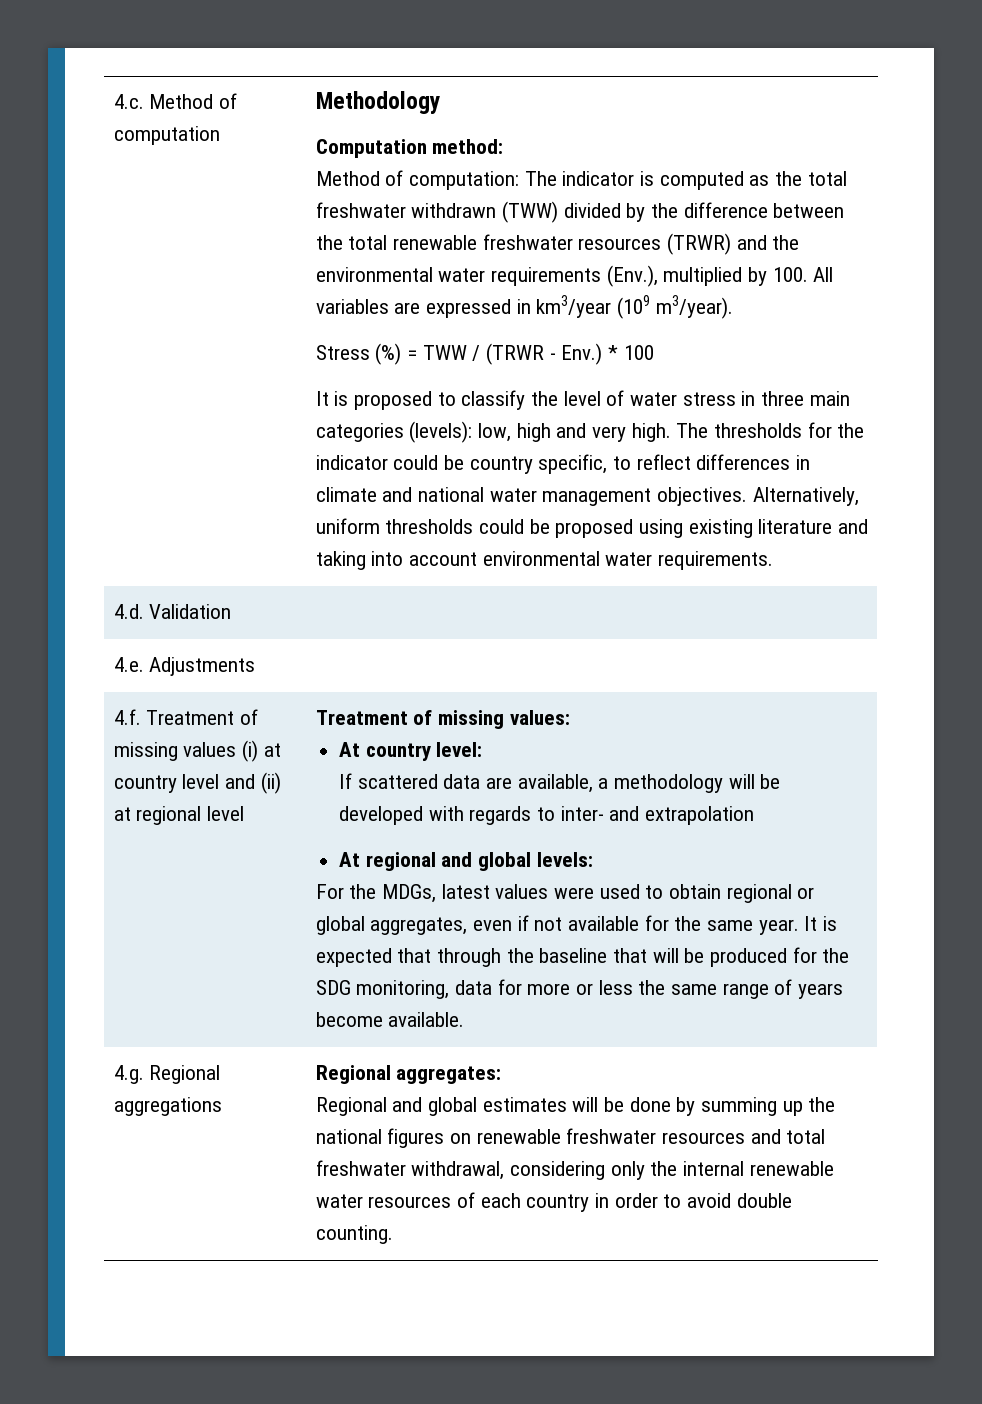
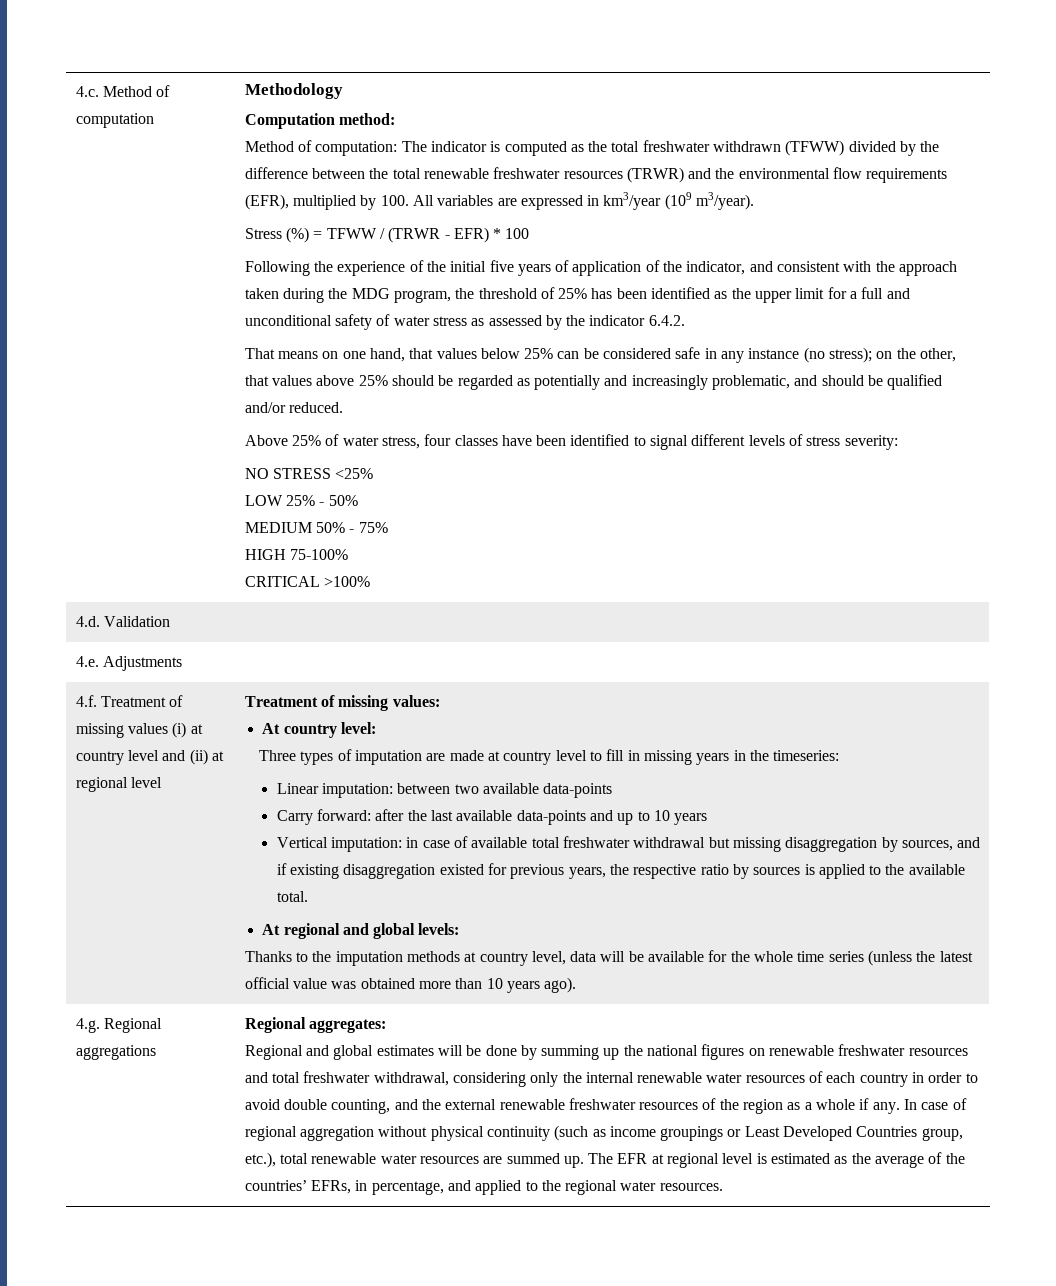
- Method of computation: The indicator is computed as the total freshwater withdrawn (TWW) divided by the difference between the total renewable freshwater resources (TRWR) and the environmental water requirements (Env.), multiplied by 100. All variables are expressed in km3/year (109 m3/year).
+ Method of computation: The indicator is computed as the total freshwater withdrawn (TFWW) divided by the difference between the total renewable freshwater resources (TRWR) and the environmental flow requirements (EFR), multiplied by 100. All variables are expressed in km3/year (109 m3/year).
- Stress (%) = TWW / (TRWR - Env.) * 100
+ Stress (%) = TFWW / (TRWR - EFR) * 100
- It is proposed to classify the level of water stress in three main categories (levels): low, high and very high. The thresholds for the indicator could be country specific, to reflect differences in climate and national water management objectives. Alternatively, uniform thresholds could be proposed using existing literature and taking into account environmental water requirements.
+ Following the experience of the initial five years of application of the indicator, and consistent with the approach taken during the MDG program, the threshold of 25% has been identified as the upper limit for a full and unconditional safety of water stress as assessed by the indicator 6.4.2.
+ That means on one hand, that values below 25% can be considered safe in any instance (no stress); on the other, that values above 25% should be regarded as potentially and increasingly problematic, and should be qualified and/or reduced.
+ Above 25% of water stress, four classes have been identified to signal different levels of stress severity:
+ NO STRESS <25%
+ LOW 25% - 50%
+ MEDIUM 50% - 75%
+ HIGH 75-100%
+ CRITICAL >100%
- If scattered data are available, a methodology will be developed with regards to inter- and extrapolation
+ Three types of imputation are made at country level to fill in missing years in the timeseries:
+ Linear imputation: between two available data-points
+ Carry forward: after the last available data-points and up to 10 years
+ Vertical imputation: in case of available total freshwater withdrawal but missing disaggregation by sources, and if existing disaggregation existed for previous years, the respective ratio by sources is applied to the available total.
- For the MDGs, latest values were used to obtain regional or global aggregates, even if not available for the same year. It is expected that through the baseline that will be produced for the SDG monitoring, data for more or less the same range of years become available.
+ Thanks to the imputation methods at country level, data will be available for the whole time series (unless the latest official value was obtained more than 10 years ago).
- Regional and global estimates will be done by summing up the national figures on renewable freshwater resources and total freshwater withdrawal, considering only the internal renewable water resources of each country in order to avoid double counting.
+ Regional and global estimates will be done by summing up the national figures on renewable freshwater resources and total freshwater withdrawal, considering only the internal renewable water resources of each country in order to avoid double counting, and the external renewable freshwater resources of the region as a whole if any. In case of regional aggregation without physical continuity (such as income groupings or Least Developed Countries group, etc.), total renewable water resources are summed up. The EFR at regional level is estimated as the average of the countries’ EFRs, in percentage, and applied to the regional water resources.

